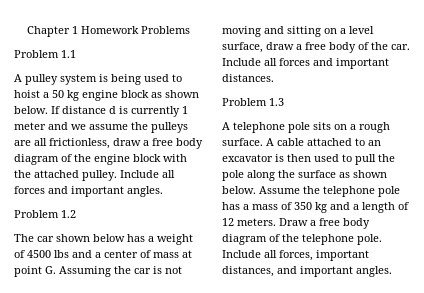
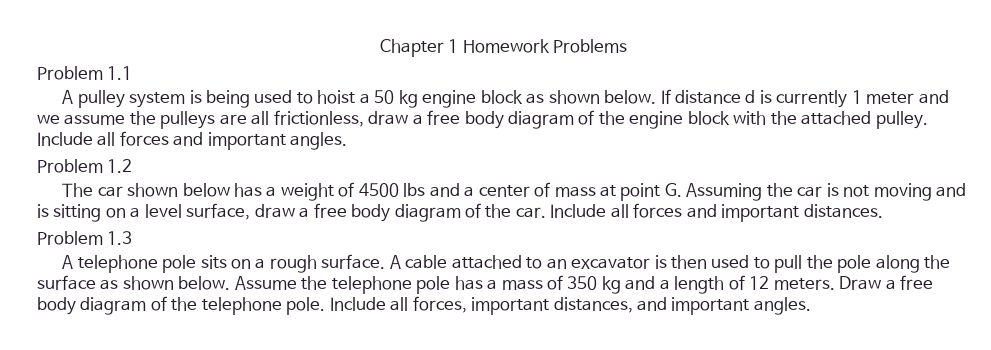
- The car shown below has a weight of 4500 lbs and a center of mass at point G. Assuming the car is not moving and sitting on a level surface, draw a free body of the car.
+ The car shown below has a weight of 4500 lbs and a center of mass at point G. Assuming the car is not moving and is sitting on a level surface, draw a free body diagram of the car.

